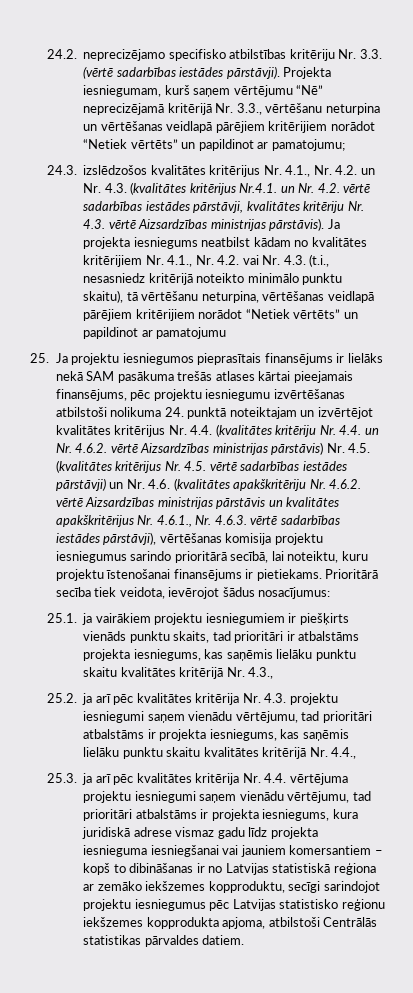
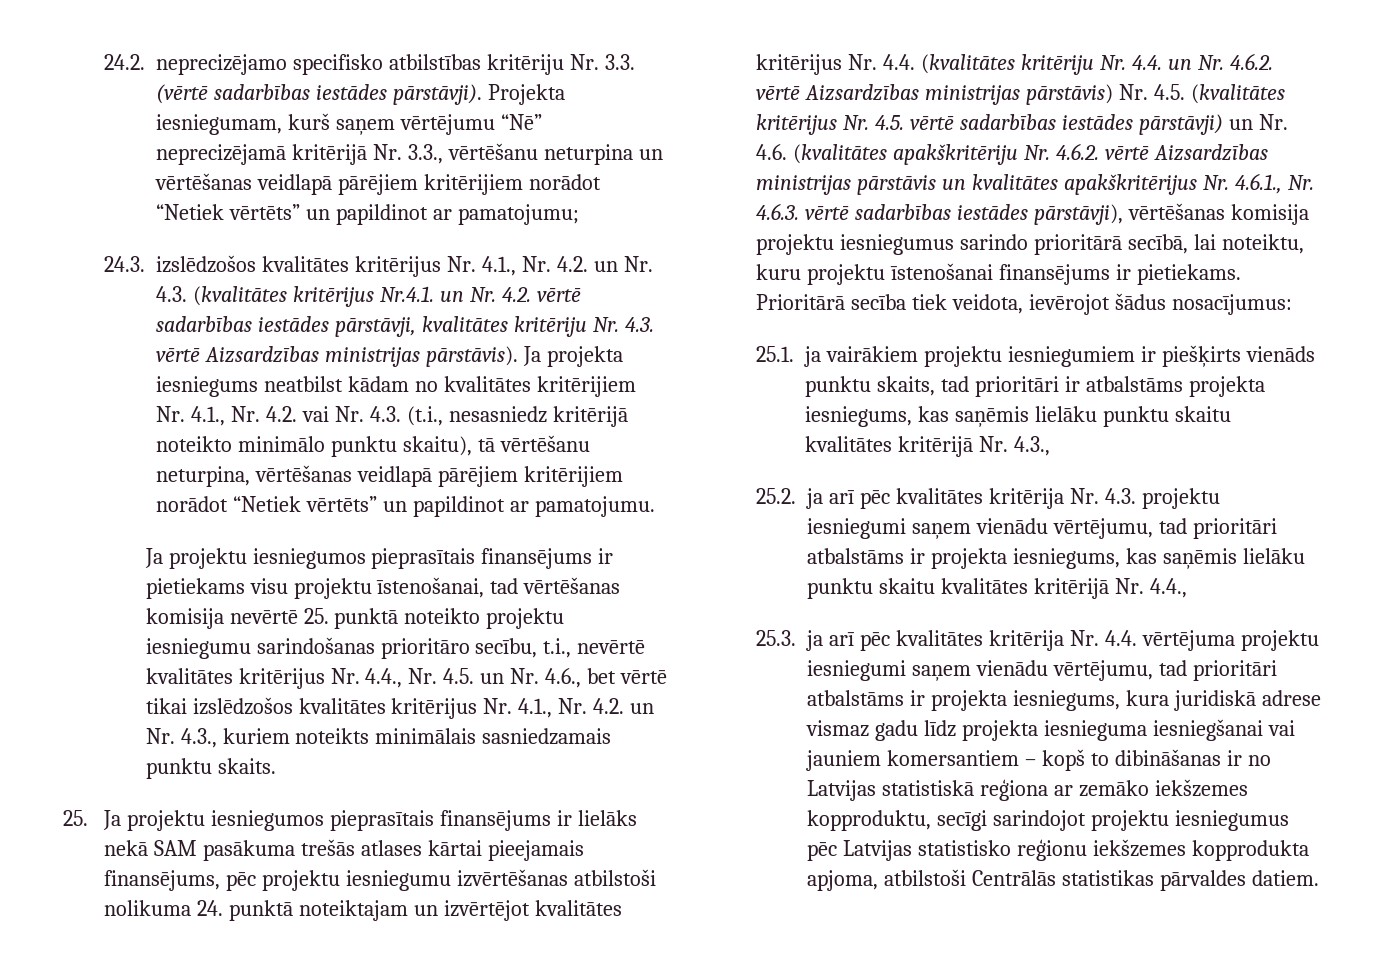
- Ja projekta iesniegums neatbilst kādam no kvalitātes kritērijiem Nr. 4.1., Nr. 4.2. vai Nr. 4.3. (t.i., nesasniedz kritērijā noteikto minimālo punktu skaitu), tā vērtēšanu neturpina, vērtēšanas veidlapā pārējiem kritērijiem norādot “Netiek vērtēts” un papildinot ar pamatojumu
+ Ja projekta iesniegums neatbilst kādam no kvalitātes kritērijiem Nr. 4.1., Nr. 4.2. vai Nr. 4.3. (t.i., nesasniedz kritērijā noteikto minimālo punktu skaitu), tā vērtēšanu neturpina, vērtēšanas veidlapā pārējiem kritērijiem norādot “Netiek vērtēts” un papildinot ar pamatojumu.
+ Ja projektu iesniegumos pieprasītais finansējums ir pietiekams visu projektu īstenošanai, tad vērtēšanas komisija nevērtē 25. punktā noteikto projektu iesniegumu sarindošanas prioritāro secību, t.i., nevērtē kvalitātes kritērijus Nr. 4.4., Nr. 4.5. un Nr. 4.6., bet vērtē tikai izslēdzošos kvalitātes kritērijus Nr. 4.1., Nr. 4.2. un Nr. 4.3., kuriem noteikts minimālais sasniedzamais punktu skaits.

